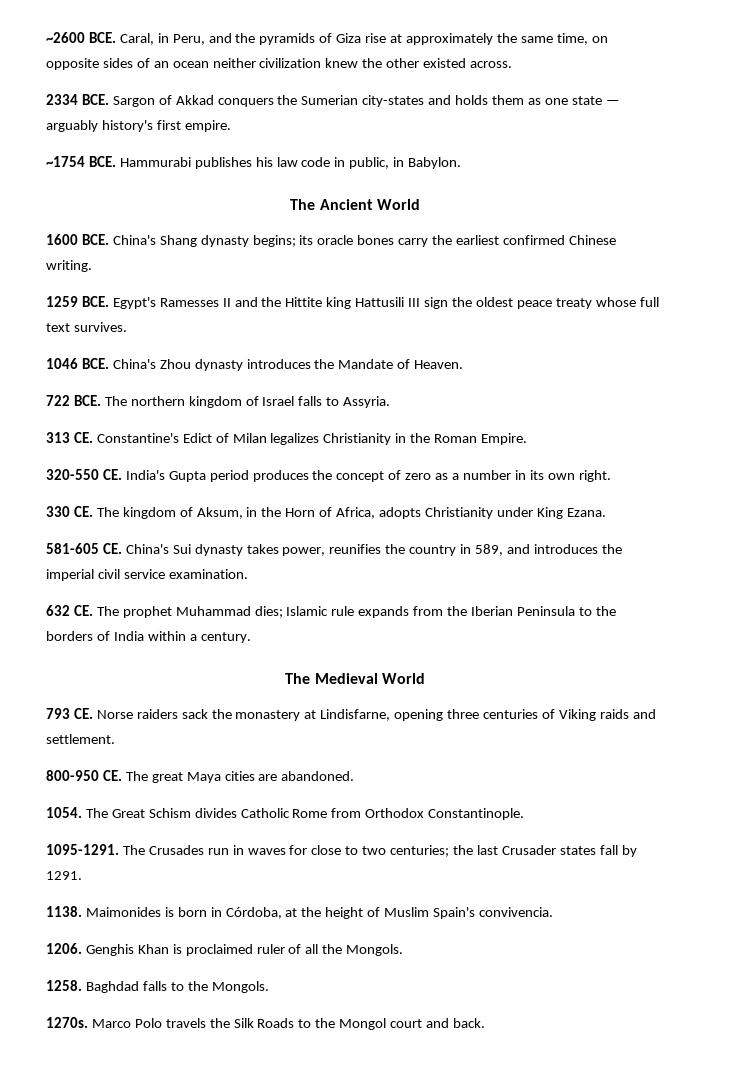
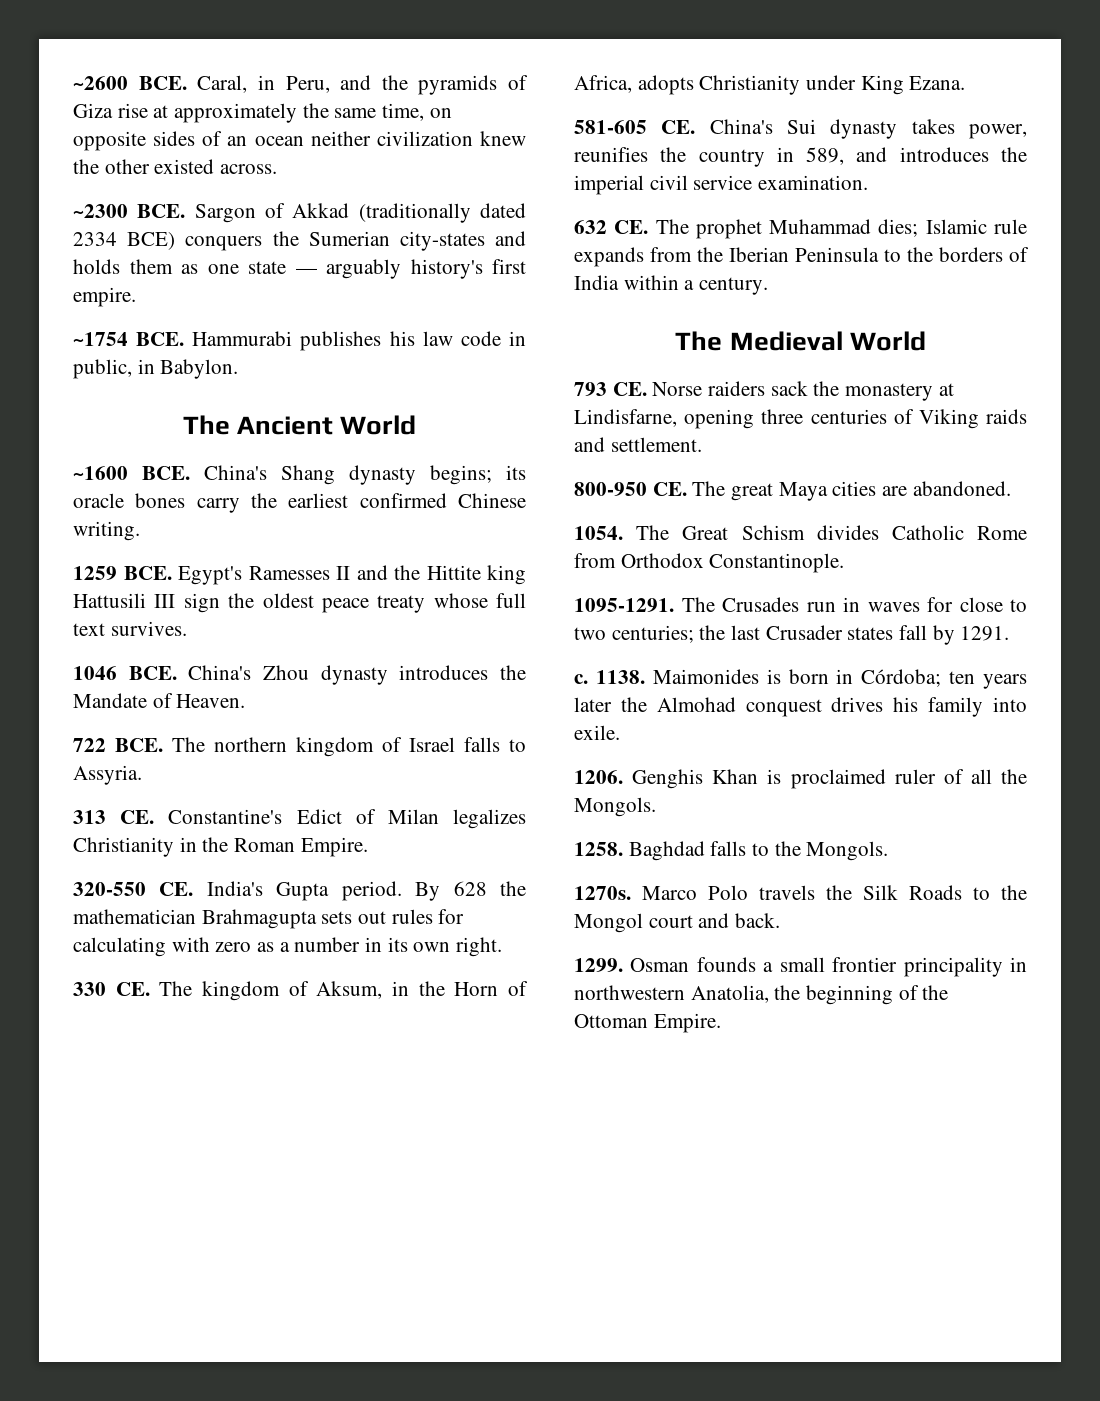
- 2334 BCE. Sargon of Akkad conquers the Sumerian city-states and holds them as one state — arguably history's first empire.
+ ~2300 BCE. Sargon of Akkad (traditionally dated 2334 BCE) conquers the Sumerian city-states and holds them as one state — arguably history's first empire.
- 1600 BCE. China's Shang dynasty begins; its oracle bones carry the earliest confirmed Chinese writing.
+ ~1600 BCE. China's Shang dynasty begins; its oracle bones carry the earliest confirmed Chinese writing.
- 320-550 CE. India's Gupta period produces the concept of zero as a number in its own right.
+ 320-550 CE. India's Gupta period. By 628 the mathematician Brahmagupta sets out rules for calculating with zero as a number in its own right.
+ c.
- Maimonides is born in Córdoba, at the height of Muslim Spain's convivencia.
+ Maimonides is born in Córdoba; ten years later the Almohad conquest drives his family into exile.
+ 1299. Osman founds a small frontier principality in northwestern Anatolia, the beginning of the Ottoman Empire.

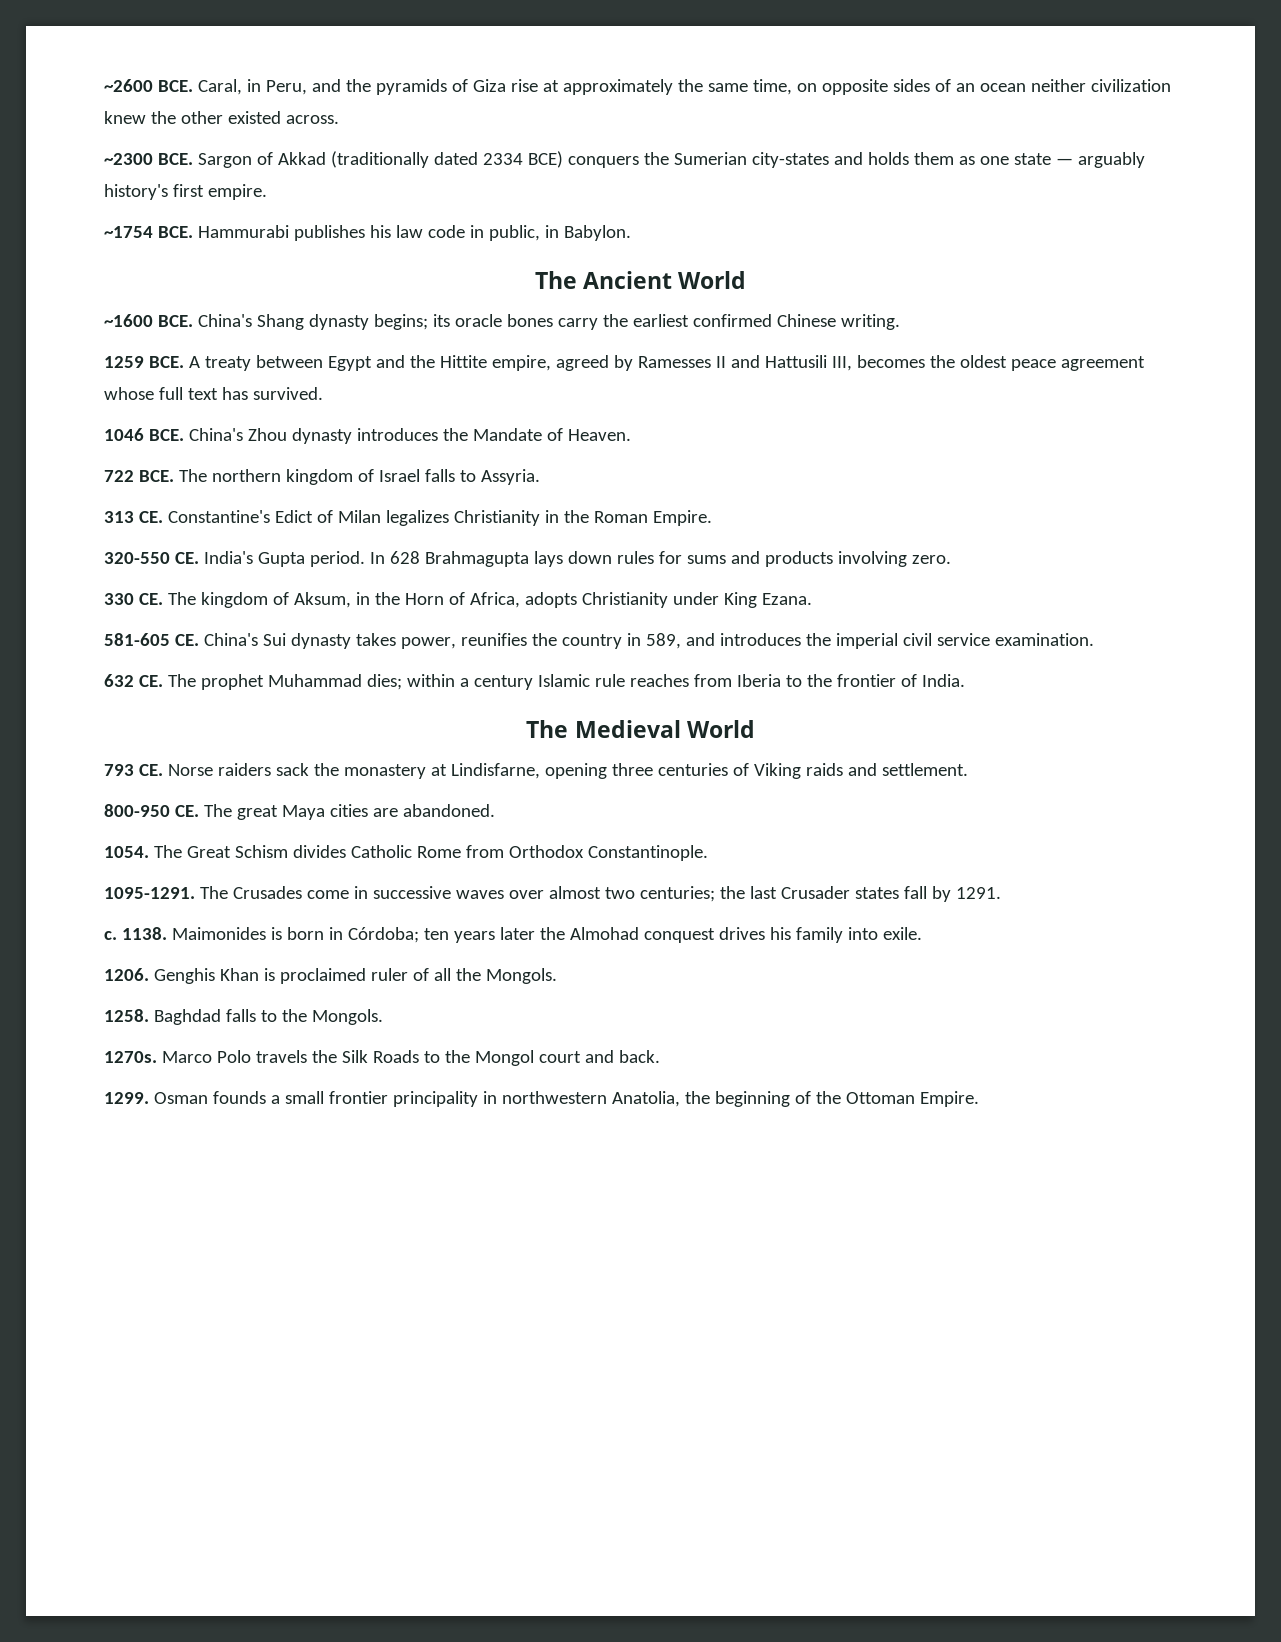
- 1259 BCE. Egypt's Ramesses II and the Hittite king Hattusili III sign the oldest peace treaty whose full text survives.
+ 1259 BCE. A treaty between Egypt and the Hittite empire, agreed by Ramesses II and Hattusili III, becomes the oldest peace agreement whose full text has survived.
- By 628 the mathematician Brahmagupta sets out rules for calculating with zero as a number in its own right.
+ In 628 Brahmagupta lays down rules for sums and products involving zero.
- 632 CE. The prophet Muhammad dies; Islamic rule expands from the Iberian Peninsula to the borders of India within a century.
+ 632 CE. The prophet Muhammad dies; within a century Islamic rule reaches from Iberia to the frontier of India.
- The Crusades run in waves for close to two centuries; the last Crusader states fall by 1291.
+ The Crusades come in successive waves over almost two centuries; the last Crusader states fall by 1291.

